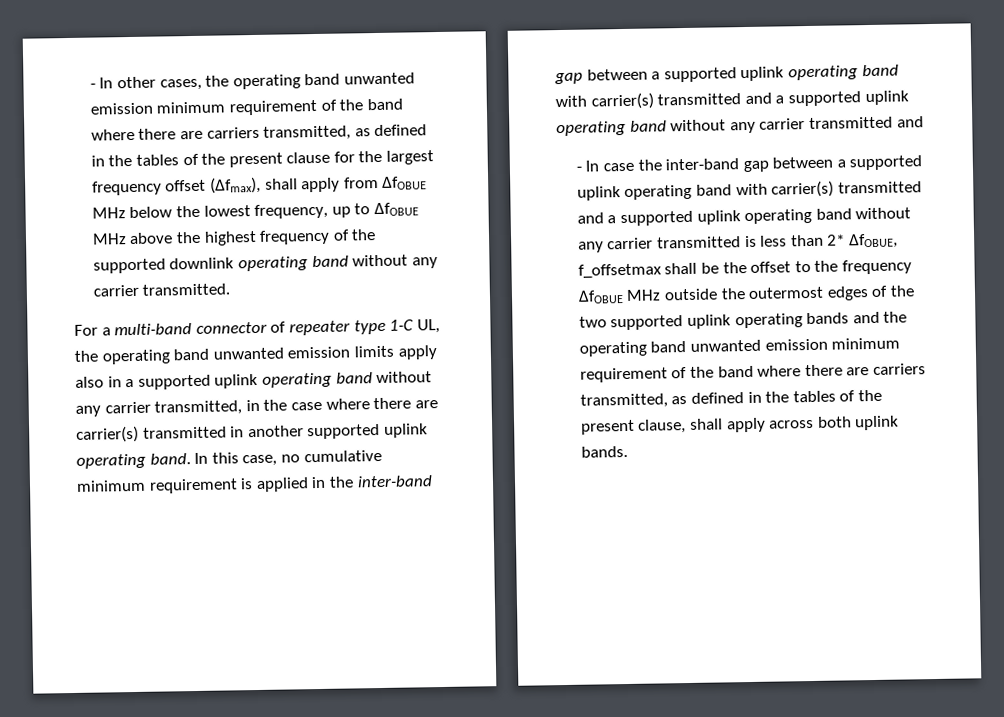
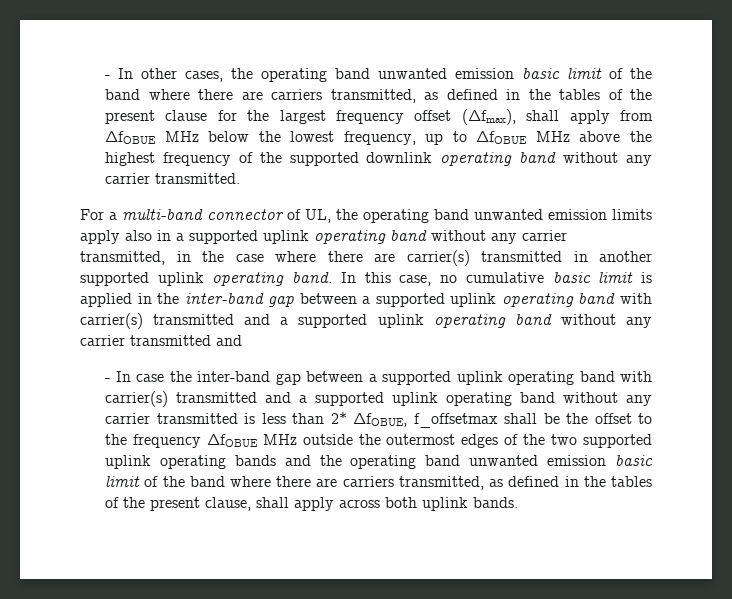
- - In other cases, the operating band unwanted emission minimum requirement of the band where there are carriers transmitted, as defined in the tables of the present clause for the largest frequency offset (Δfmax), shall apply from ΔfOBUE MHz below the lowest frequency, up to ΔfOBUE MHz above the highest frequency of the supported downlink operating band without any carrier transmitted.
+ - In other cases, the operating band unwanted emission basic limit of the band where there are carriers transmitted, as defined in the tables of the present clause for the largest frequency offset (Δfmax), shall apply from ΔfOBUE MHz below the lowest frequency, up to ΔfOBUE MHz above the highest frequency of the supported downlink operating band without any carrier transmitted.
- For a multi-band connector of repeater type 1-C UL, the operating band unwanted emission limits apply also in a supported uplink operating band without any carrier transmitted, in the case where there are carrier(s) transmitted in another supported uplink operating band.
+ For a multi-band connector of UL, the operating band unwanted emission limits apply also in a supported uplink operating band without any carrier transmitted, in the case where there are carrier(s) transmitted in another supported uplink operating band.
- In this case, no cumulative minimum requirement is applied in the inter-band gap between a supported uplink operating band with carrier(s) transmitted and a supported uplink operating band without any carrier transmitted and
+ In this case, no cumulative basic limit is applied in the inter-band gap between a supported uplink operating band with carrier(s) transmitted and a supported uplink operating band without any carrier transmitted and
- - In case the inter-band gap between a supported uplink operating band with carrier(s) transmitted and a supported uplink operating band without any carrier transmitted is less than 2* ΔfOBUE, f_offsetmax shall be the offset to the frequency ΔfOBUE MHz outside the outermost edges of the two supported uplink operating bands and the operating band unwanted emission minimum requirement of the band where there are carriers transmitted, as defined in the tables of the present clause, shall apply across both uplink bands.
+ - In case the inter-band gap between a supported uplink operating band with carrier(s) transmitted and a supported uplink operating band without any carrier transmitted is less than 2* ΔfOBUE, f_offsetmax shall be the offset to the frequency ΔfOBUE MHz outside the outermost edges of the two supported uplink operating bands and the operating band unwanted emission basic limit of the band where there are carriers transmitted, as defined in the tables of the present clause, shall apply across both uplink bands.

